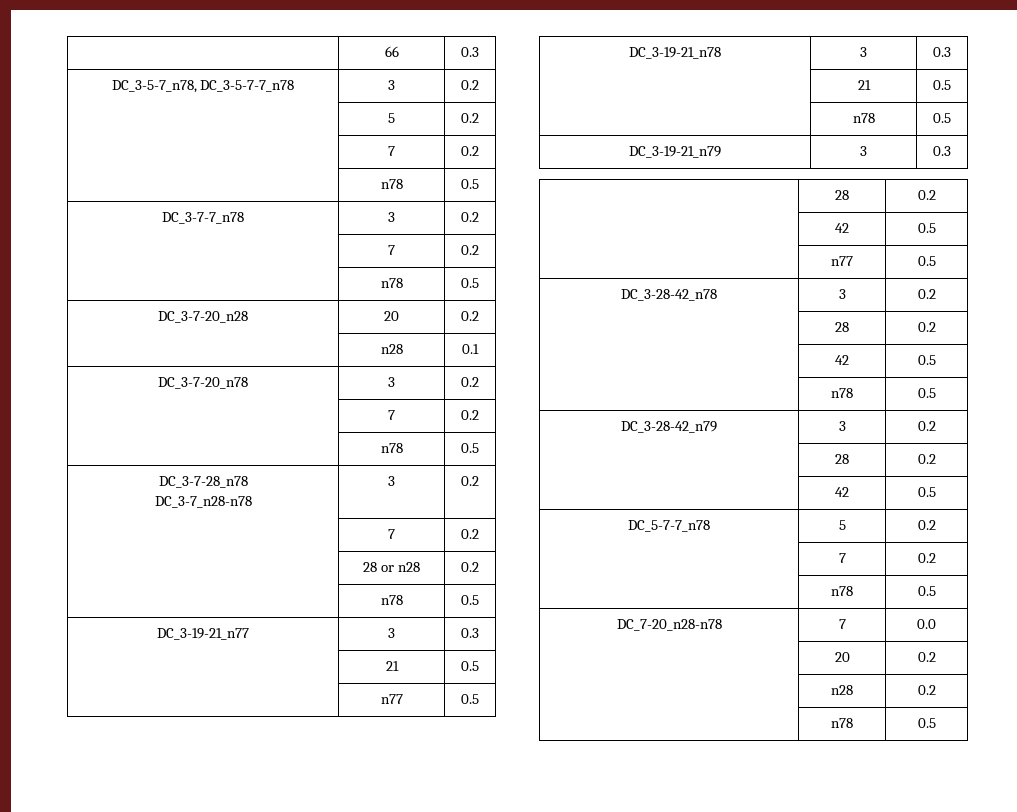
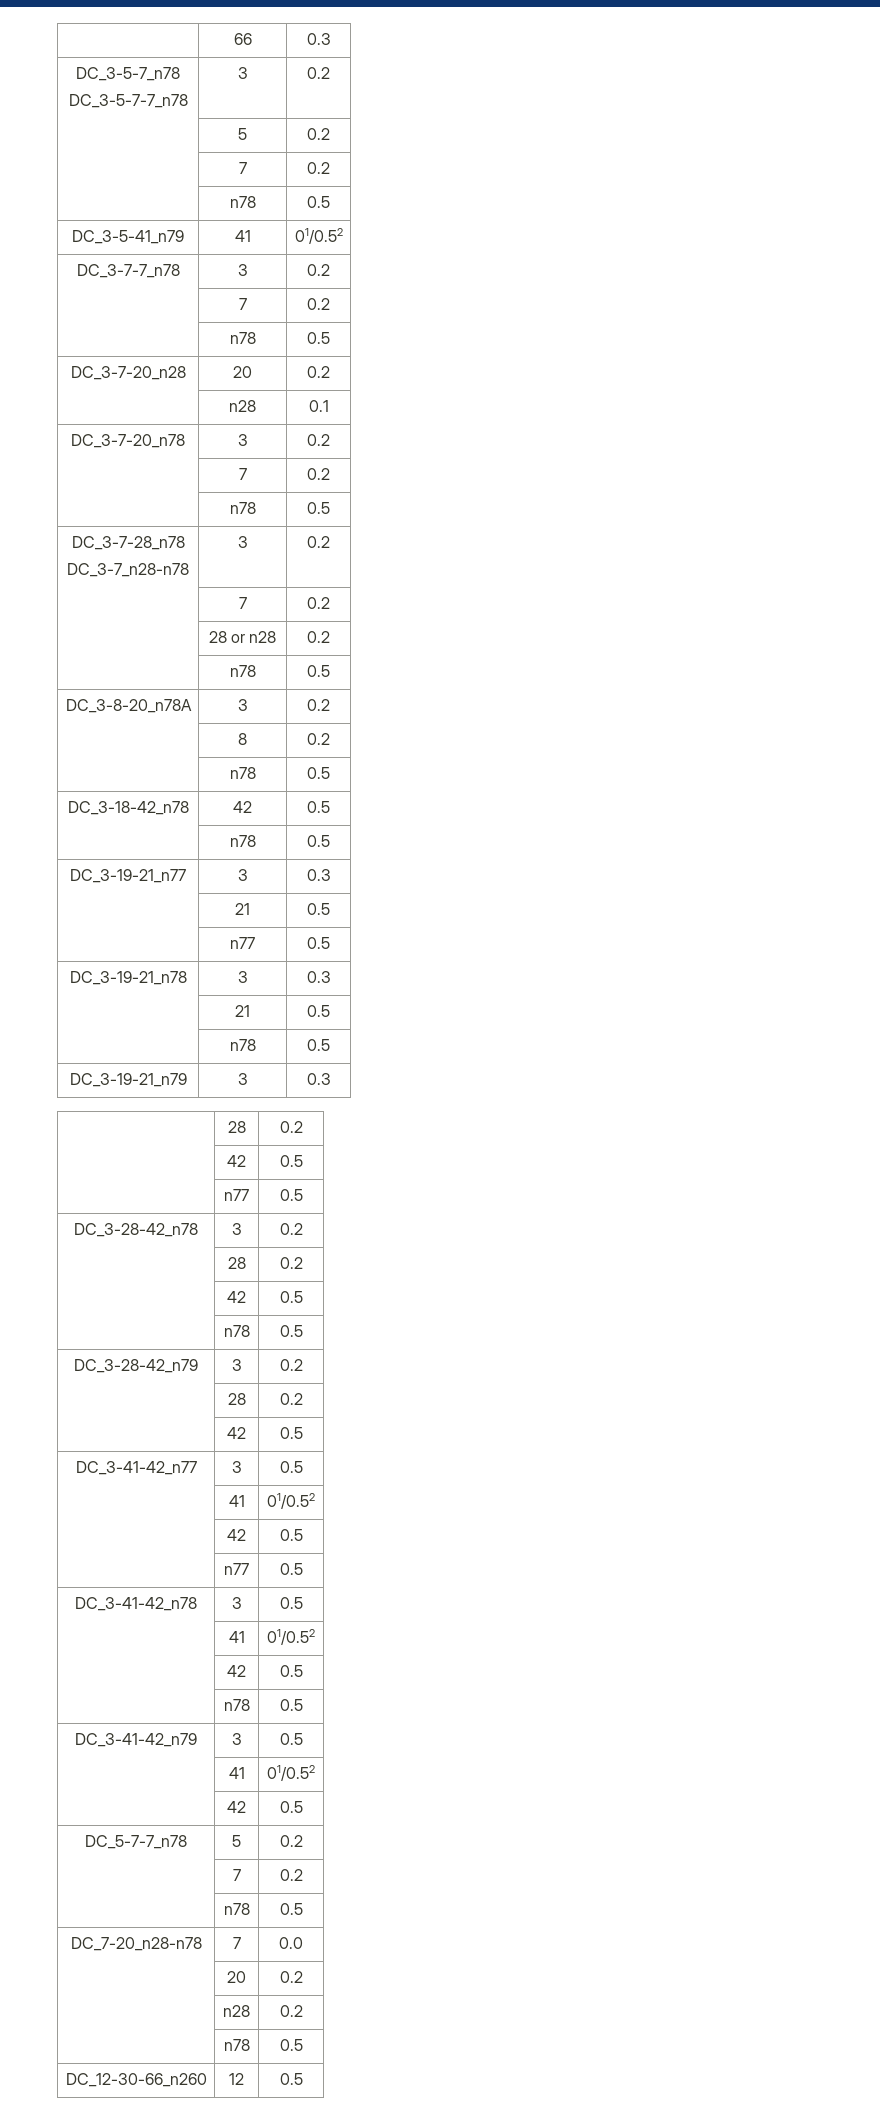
- DC_3-5-7_n78, DC_3-5-7-7_n78 | 3 | 0.2
+ DC_3-5-7_n78
+ DC_3-5-7-7_n78 | 3 | 0.2
+ DC_3-5-41_n79 | 41 | 01/0.52
+ DC_3-8-20_n78A | 3 | 0.2
+ | 8 | 0.2
+ | n78 | 0.5
+ DC_3-18-42_n78 | 42 | 0.5
+ | n78 | 0.5
+ DC_3-41-42_n77 | 3 | 0.5
+ | 41 | 01/0.52
+ | 42 | 0.5
+ | n77 | 0.5
+ DC_3-41-42_n78 | 3 | 0.5
+ | 41 | 01/0.52
+ | 42 | 0.5
+ | n78 | 0.5
+ DC_3-41-42_n79 | 3 | 0.5
+ | 41 | 01/0.52
+ | 42 | 0.5
+ DC_12-30-66_n260 | 12 | 0.5

